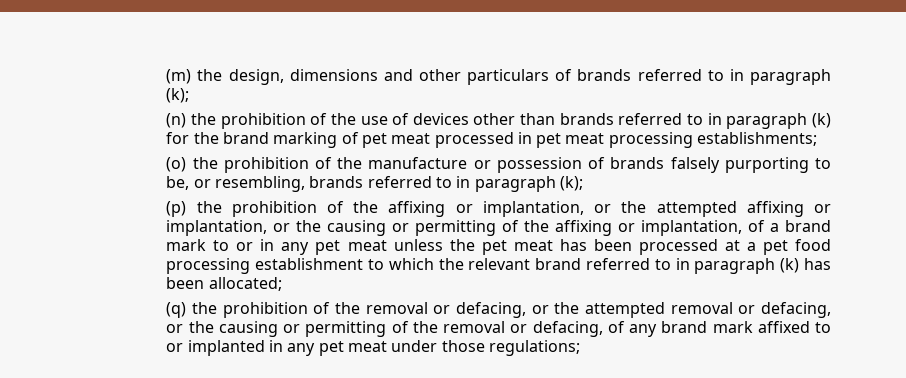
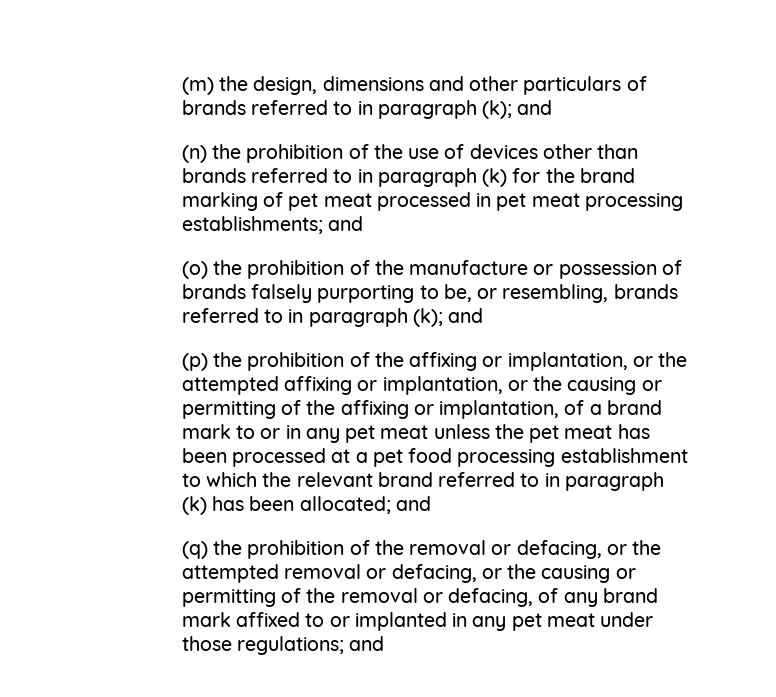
- (m) the design, dimensions and other particulars of brands referred to in paragraph (k);
+ (m) the design, dimensions and other particulars of brands referred to in paragraph (k); and
- (n) the prohibition of the use of devices other than brands referred to in paragraph (k) for the brand marking of pet meat processed in pet meat processing establishments;
+ (n) the prohibition of the use of devices other than brands referred to in paragraph (k) for the brand marking of pet meat processed in pet meat processing establishments; and
- (o) the prohibition of the manufacture or possession of brands falsely purporting to be, or resembling, brands referred to in paragraph (k);
+ (o) the prohibition of the manufacture or possession of brands falsely purporting to be, or resembling, brands referred to in paragraph (k); and
- (p) the prohibition of the affixing or implantation, or the attempted affixing or implantation, or the causing or permitting of the affixing or implantation, of a brand mark to or in any pet meat unless the pet meat has been processed at a pet food processing establishment to which the relevant brand referred to in paragraph (k) has been allocated;
+ (p) the prohibition of the affixing or implantation, or the attempted affixing or implantation, or the causing or permitting of the affixing or implantation, of a brand mark to or in any pet meat unless the pet meat has been processed at a pet food processing establishment to which the relevant brand referred to in paragraph (k) has been allocated; and
- (q) the prohibition of the removal or defacing, or the attempted removal or defacing, or the causing or permitting of the removal or defacing, of any brand mark affixed to or implanted in any pet meat under those regulations;
+ (q) the prohibition of the removal or defacing, or the attempted removal or defacing, or the causing or permitting of the removal or defacing, of any brand mark affixed to or implanted in any pet meat under those regulations; and

